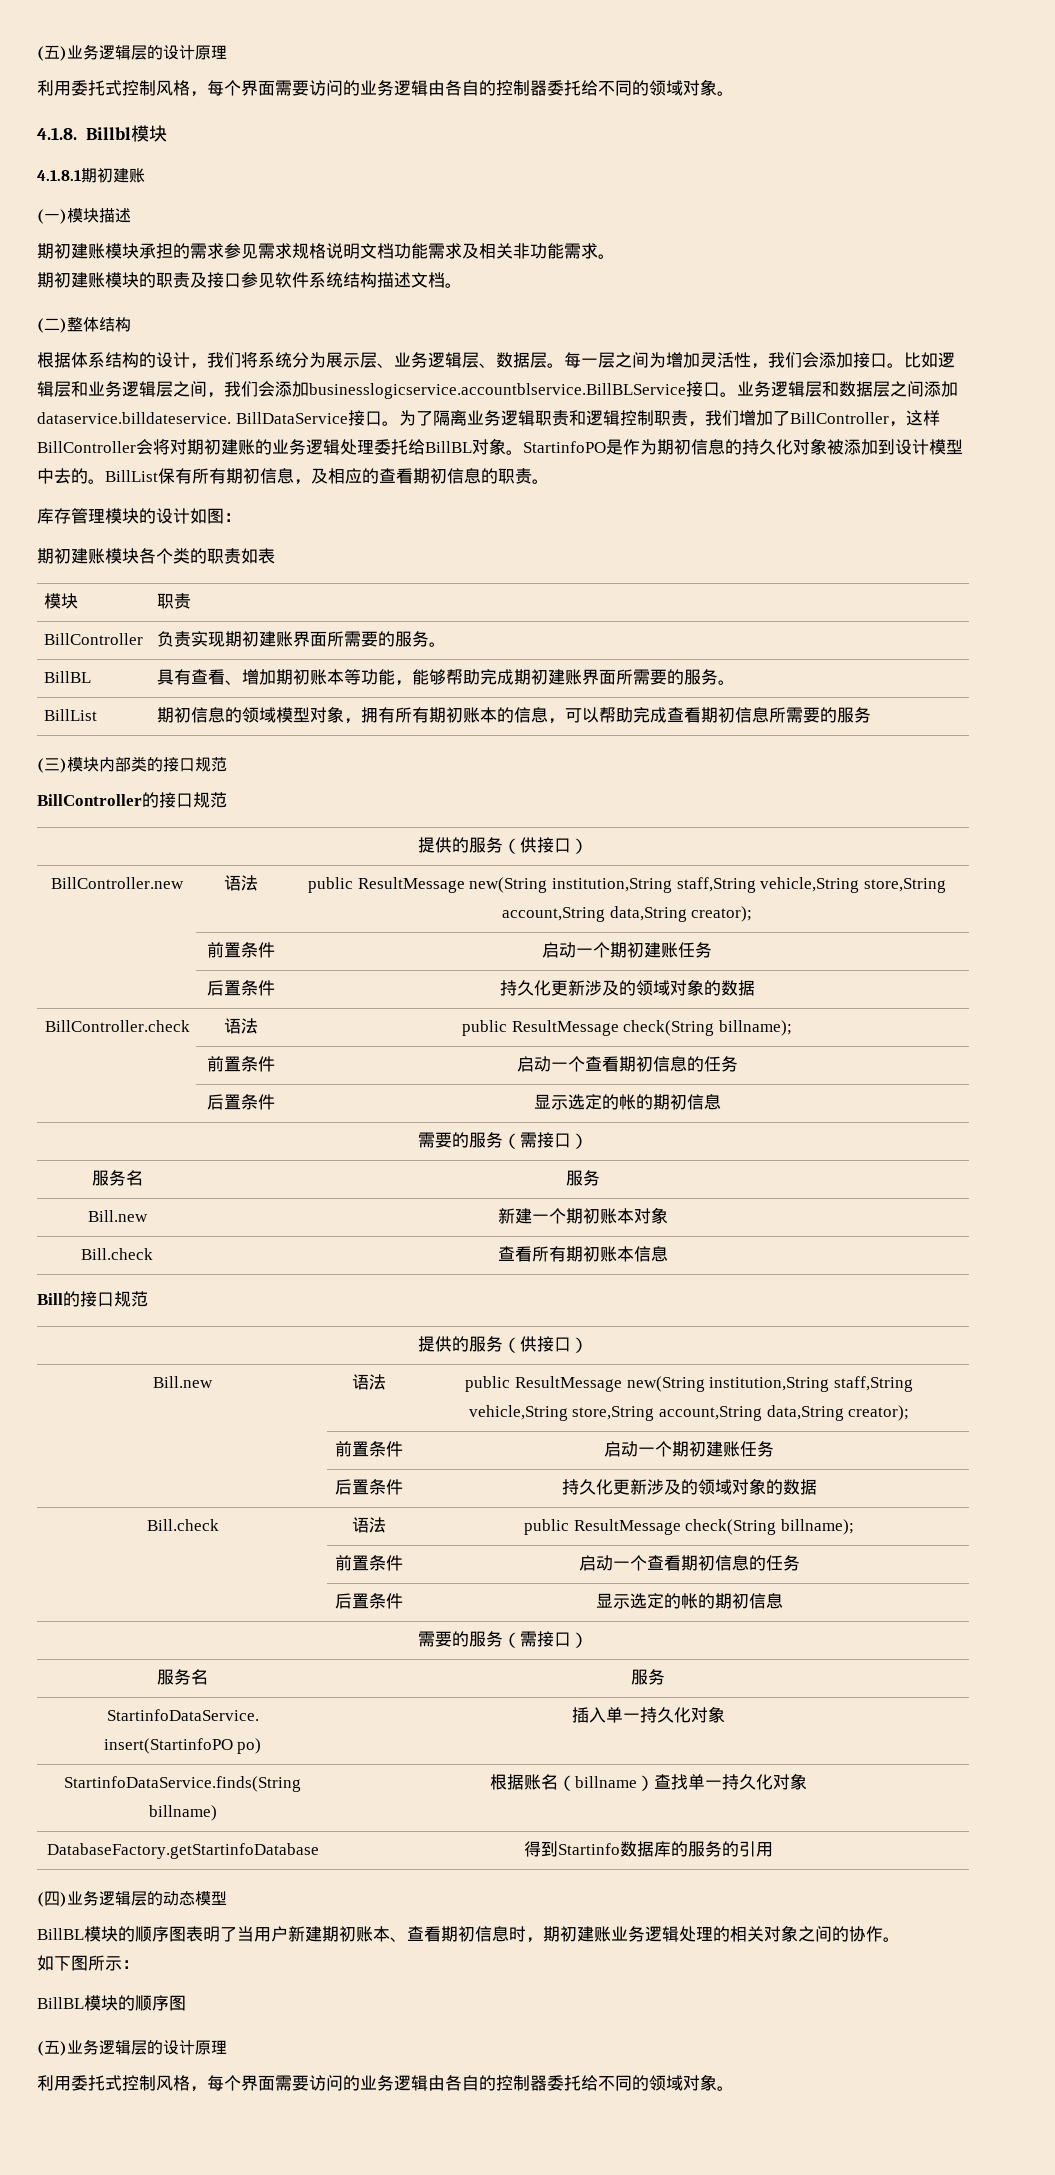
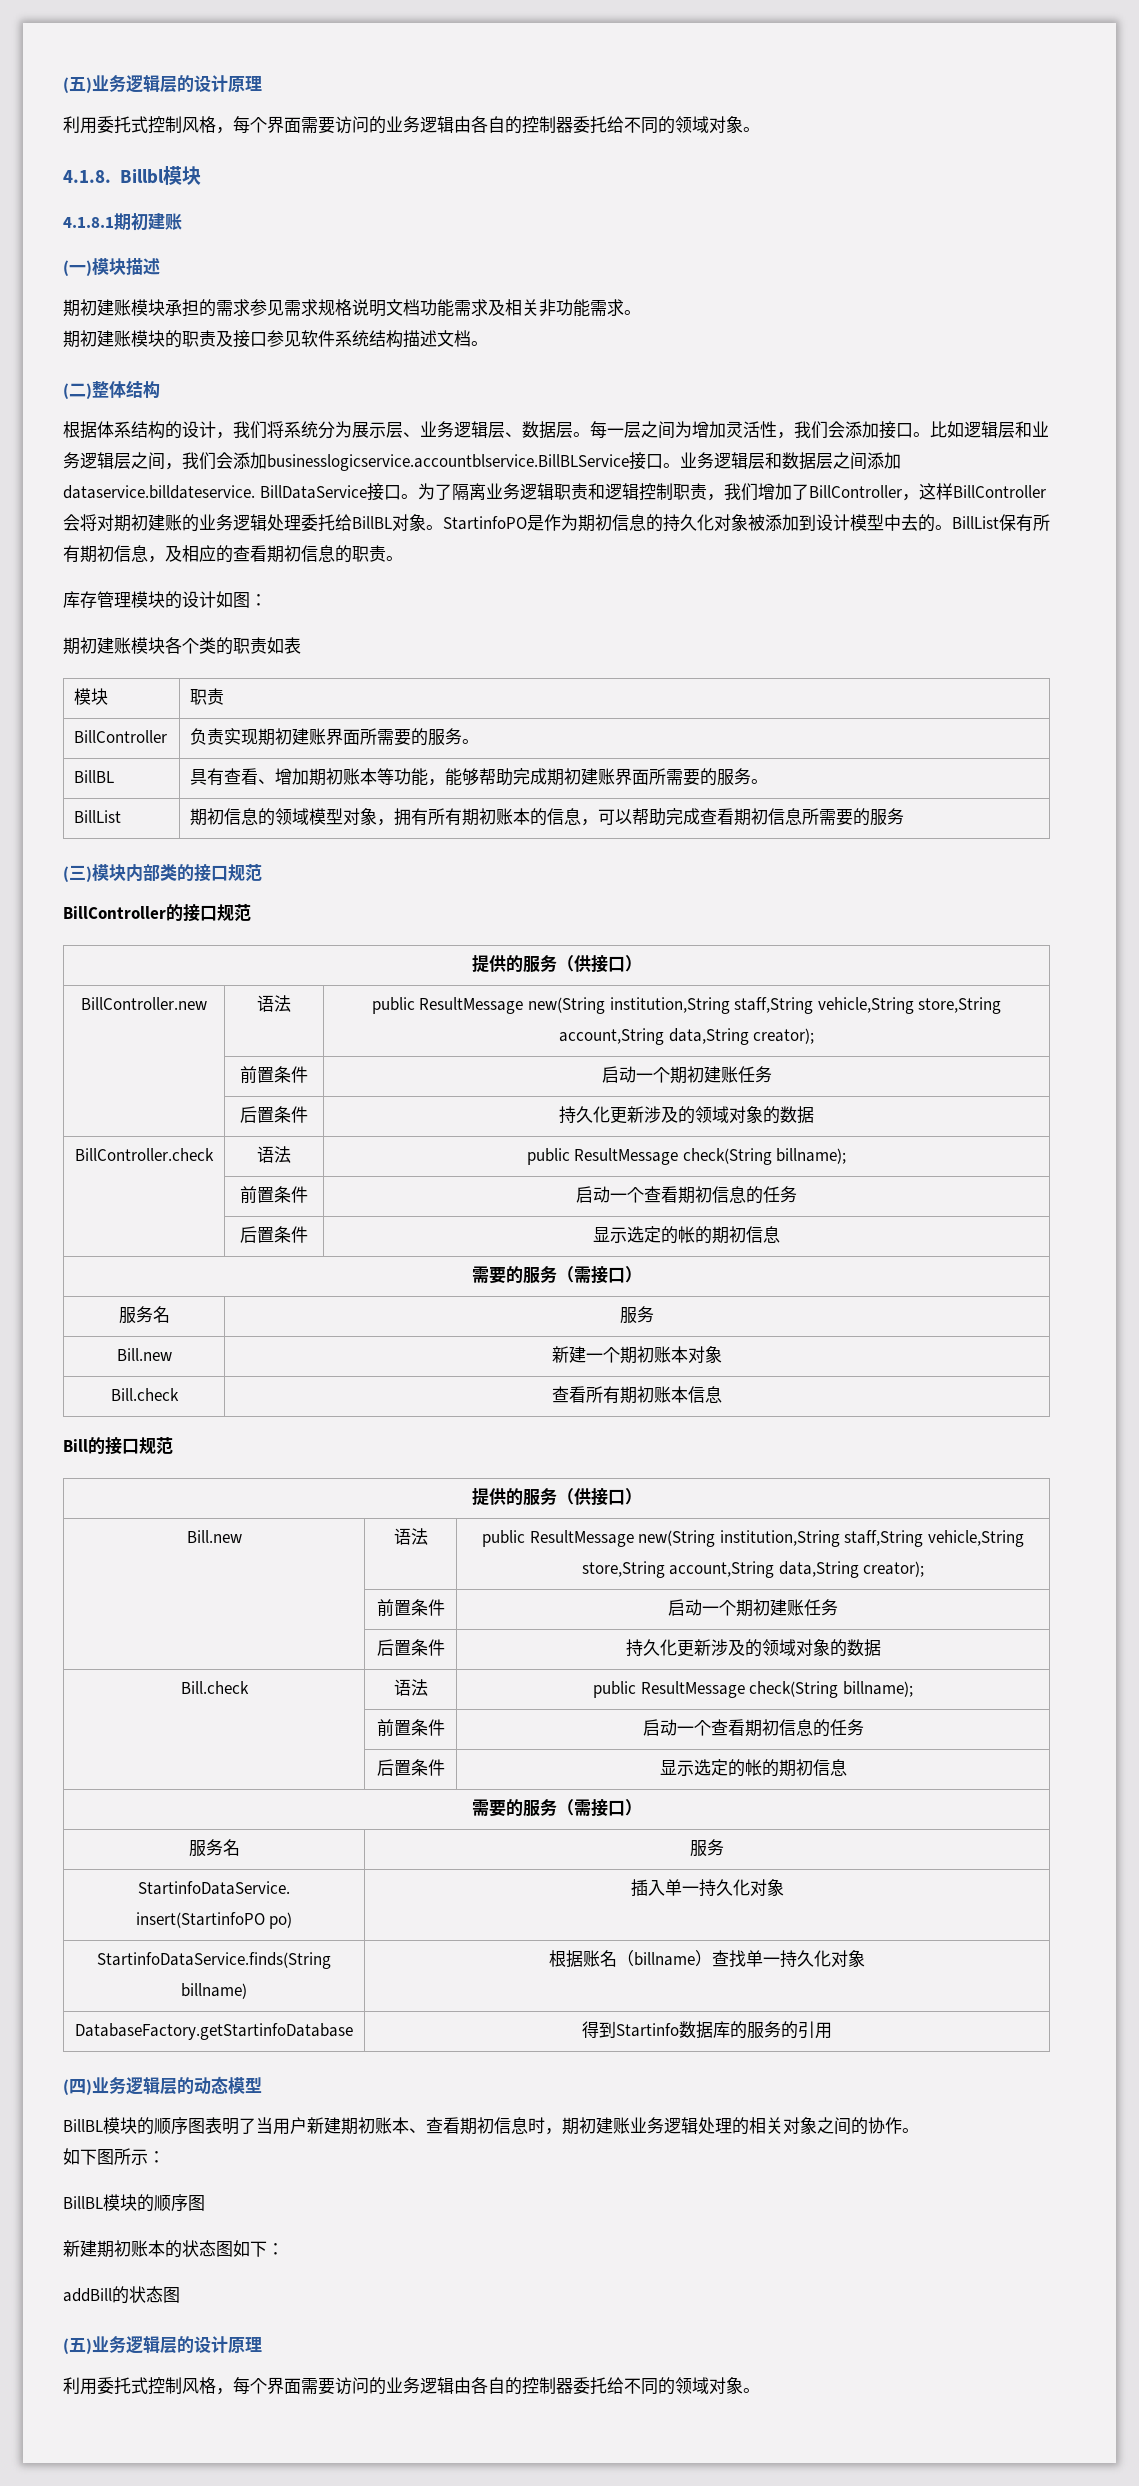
+ 新建期初账本的状态图如下：
+ addBill的状态图

